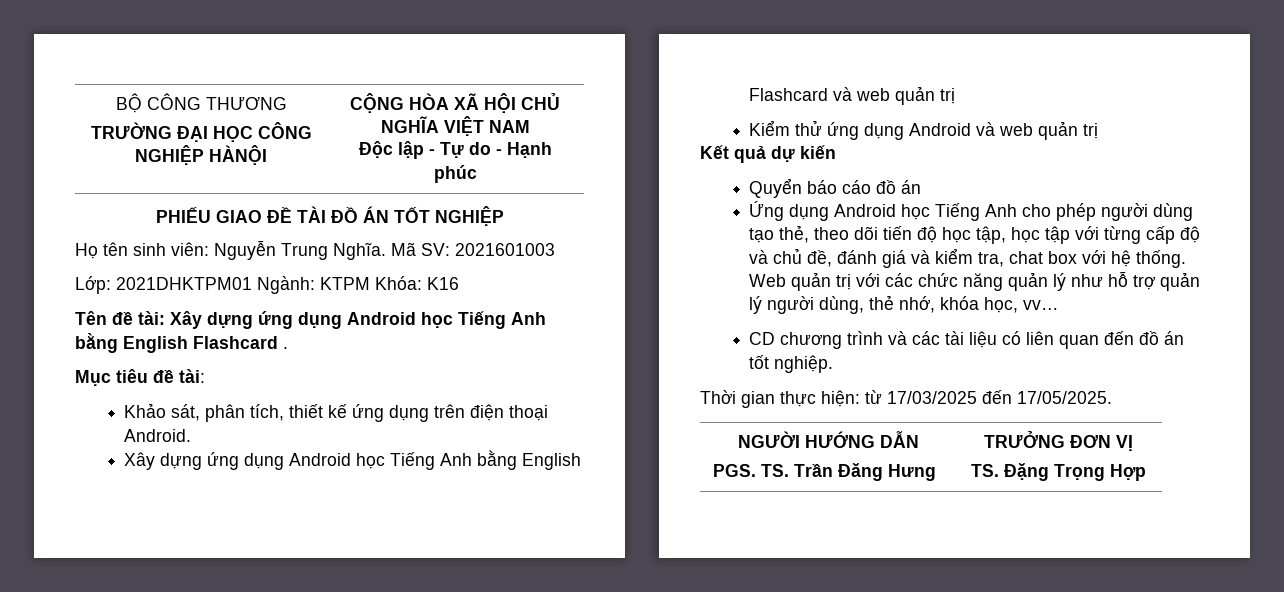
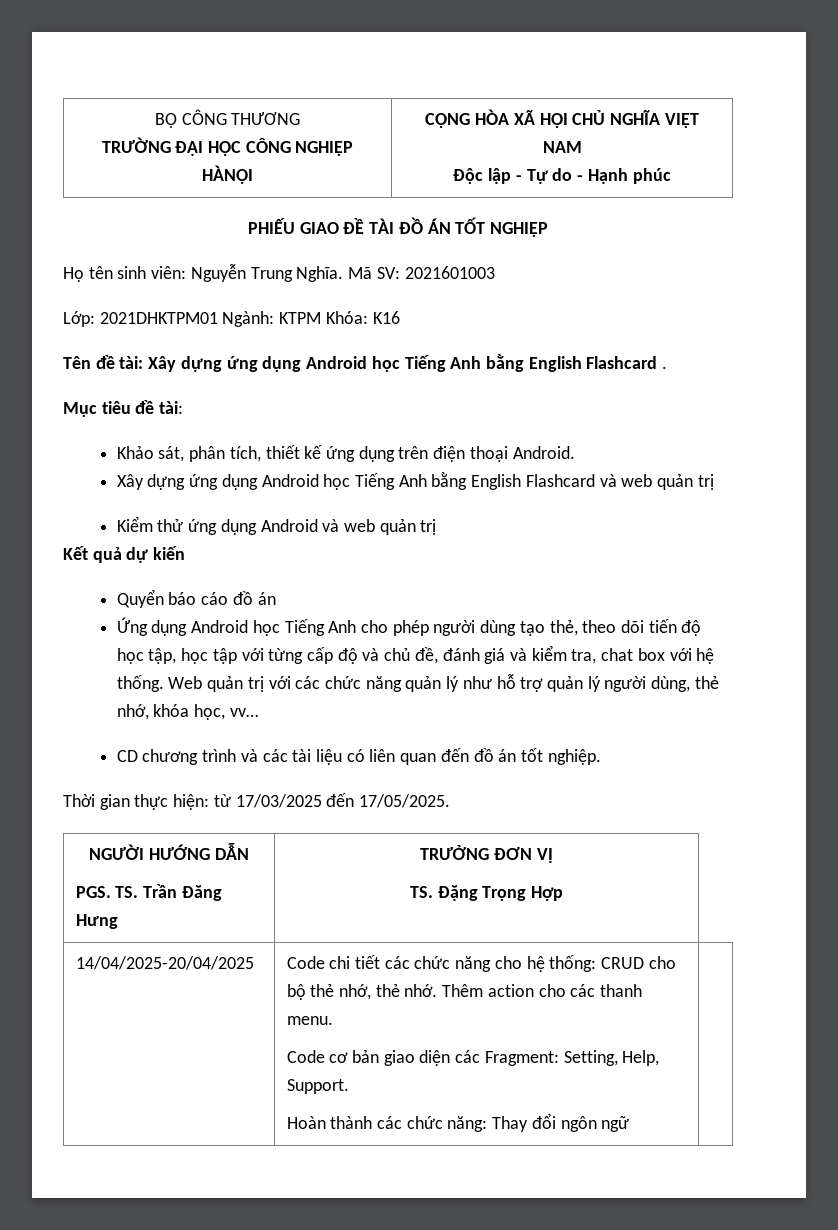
+ 14/04/2025-20/04/2025 | Code chi tiết các chức năng cho hệ thống: CRUD cho bộ thẻ nhớ, thẻ nhớ. Thêm action cho các thanh menu.
+ Code cơ bản giao diện các Fragment: Setting, Help, Support.
+ Hoàn thành các chức năng: Thay đổi ngôn ngữ

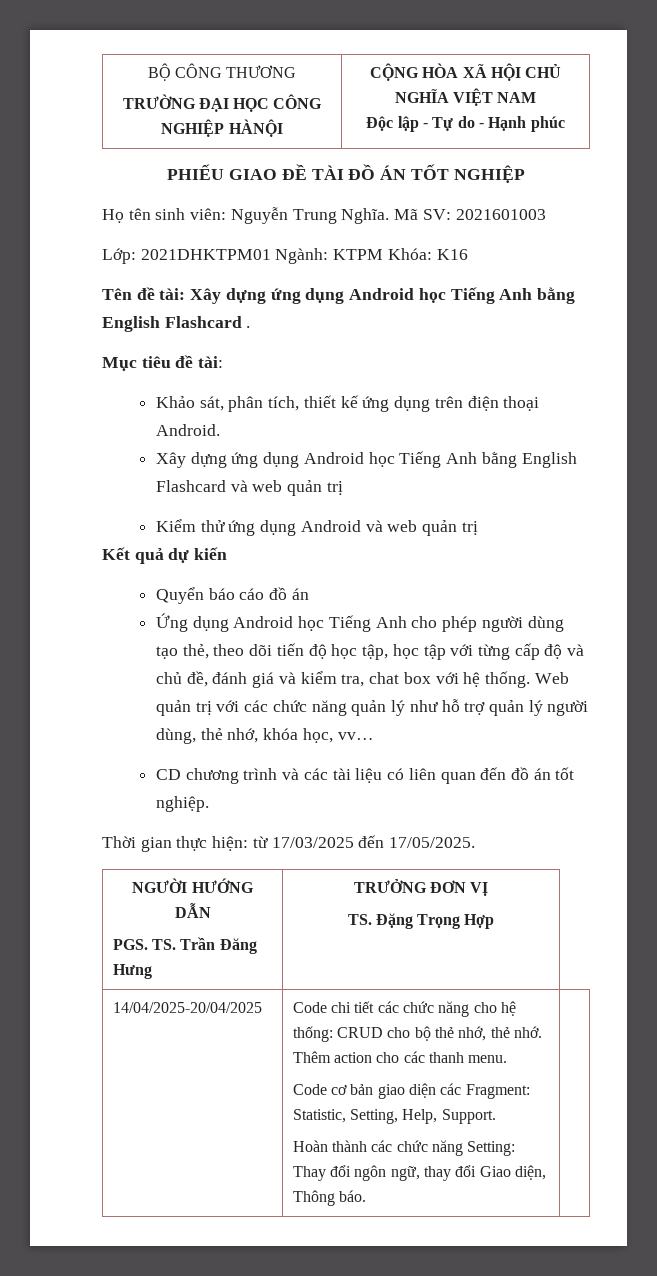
- Code cơ bản giao diện các Fragment: Setting, Help, Support.
+ Code cơ bản giao diện các Fragment: Statistic, Setting, Help, Support.
- Hoàn thành các chức năng: Thay đổi ngôn ngữ
+ Hoàn thành các chức năng Setting: Thay đổi ngôn ngữ, thay đổi Giao diện, Thông báo.

